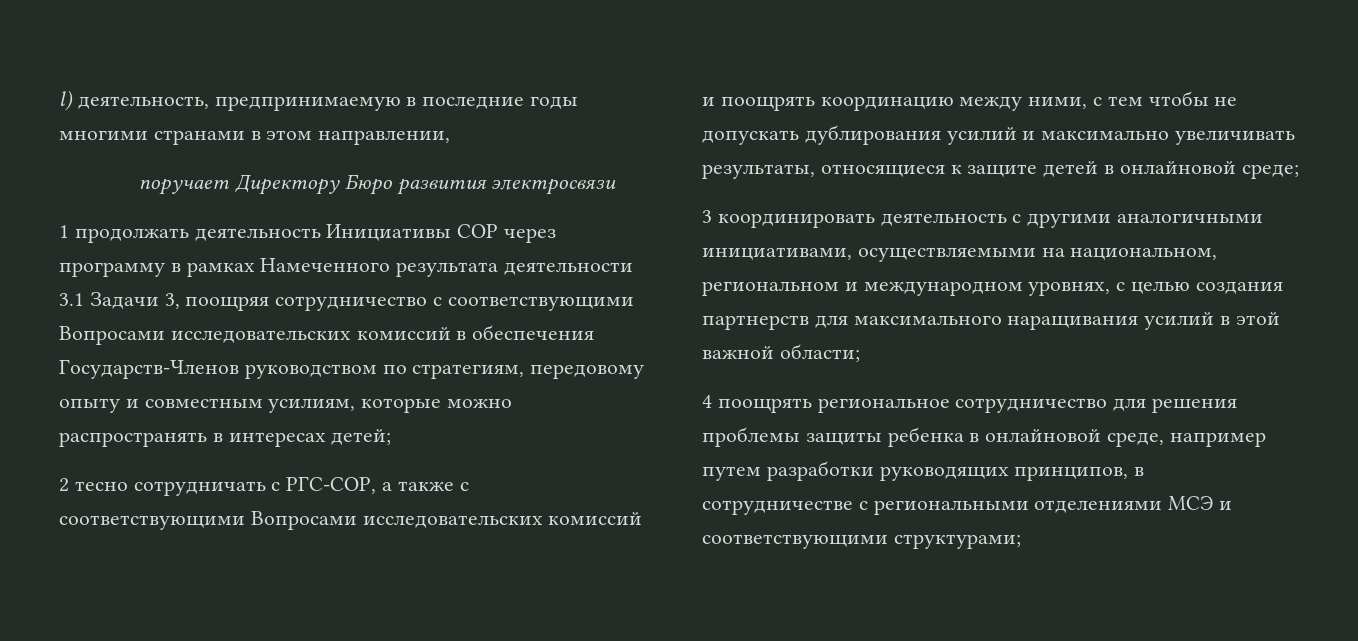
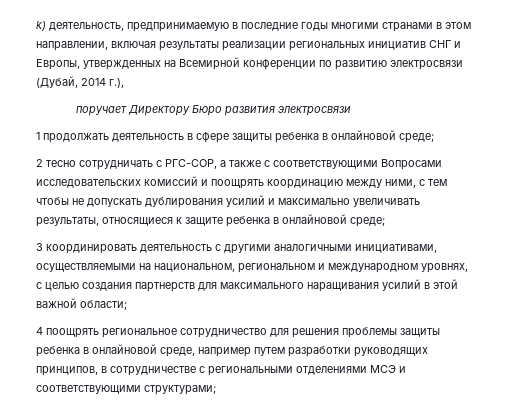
- l) деятельность, предпринимаемую в последние годы многими странами в этом направлении,
+ k) деятельность, предпринимаемую в последние годы многими странами в этом направлении, включая результаты реализации региональных инициатив СНГ и Европы, утвержденных на Всемирной конференции по развитию электросвязи (Дубай, 2014 г.),
- 1 продолжать деятельность Инициативы COP через программу в рамках Намеченного результата деятельности 3.1 Задачи 3, поощряя сотрудничество с соответствующими Вопросами исследовательских комиссий в обеспечения Государств-Членов руководством по стратегиям, передовому опыту и совместным усилиям, которые можно распространять в интересах детей;
+ 1 продолжать деятельность в сфере защиты ребенка в онлайновой среде;
- 2 тесно сотрудничать с РГС-COP, а также с соответствующими Вопросами исследовательских комиссий и поощрять координацию между ними, с тем чтобы не допускать дублирования усилий и максимально увеличивать результаты, относящиеся к защите детей в онлайновой среде;
+ 2 тесно сотрудничать с РГС-COP, а также с соответствующими Вопросами исследовательских комиссий и поощрять координацию между ними, с тем чтобы не допускать дублирования усилий и максимально увеличивать результаты, относящиеся к защите ребенка в онлайновой среде;

